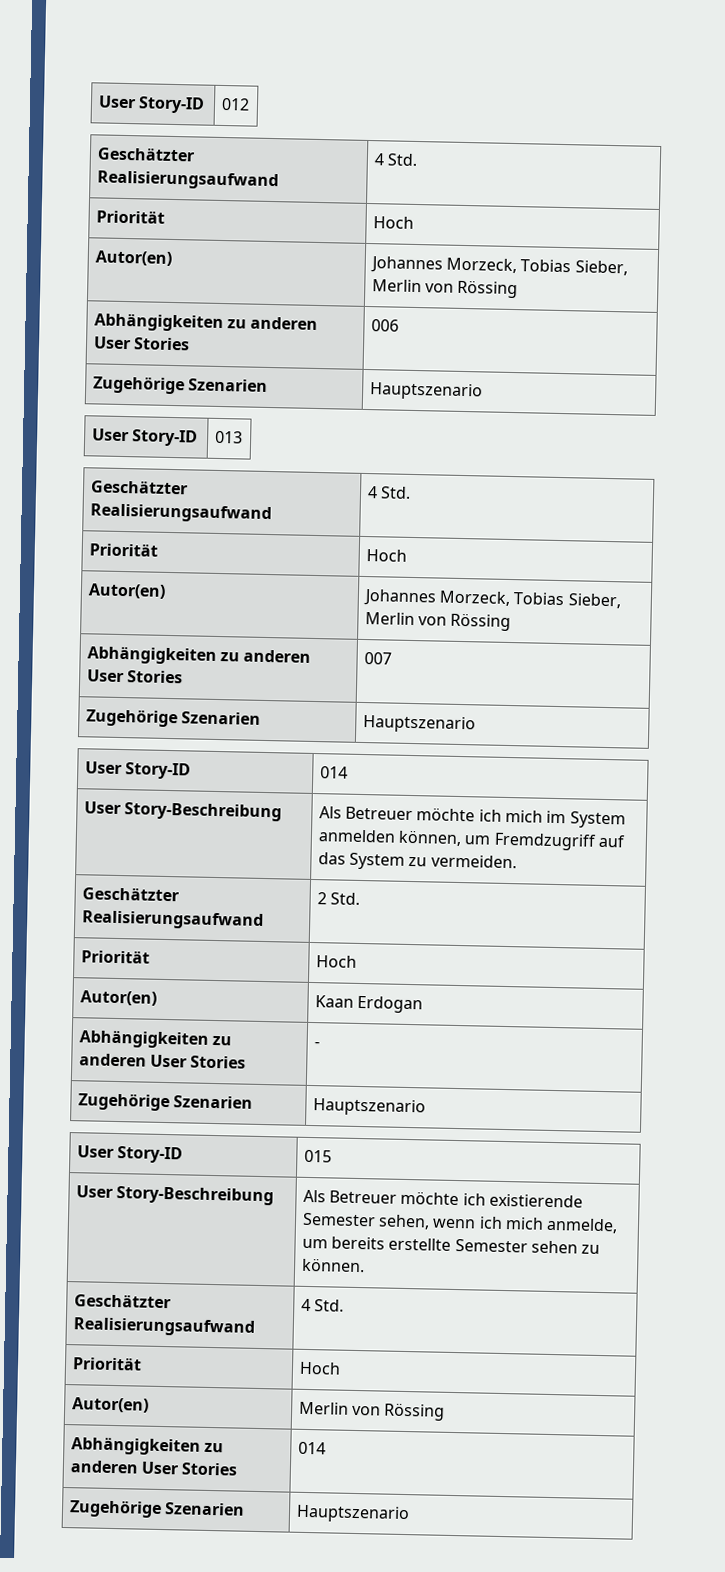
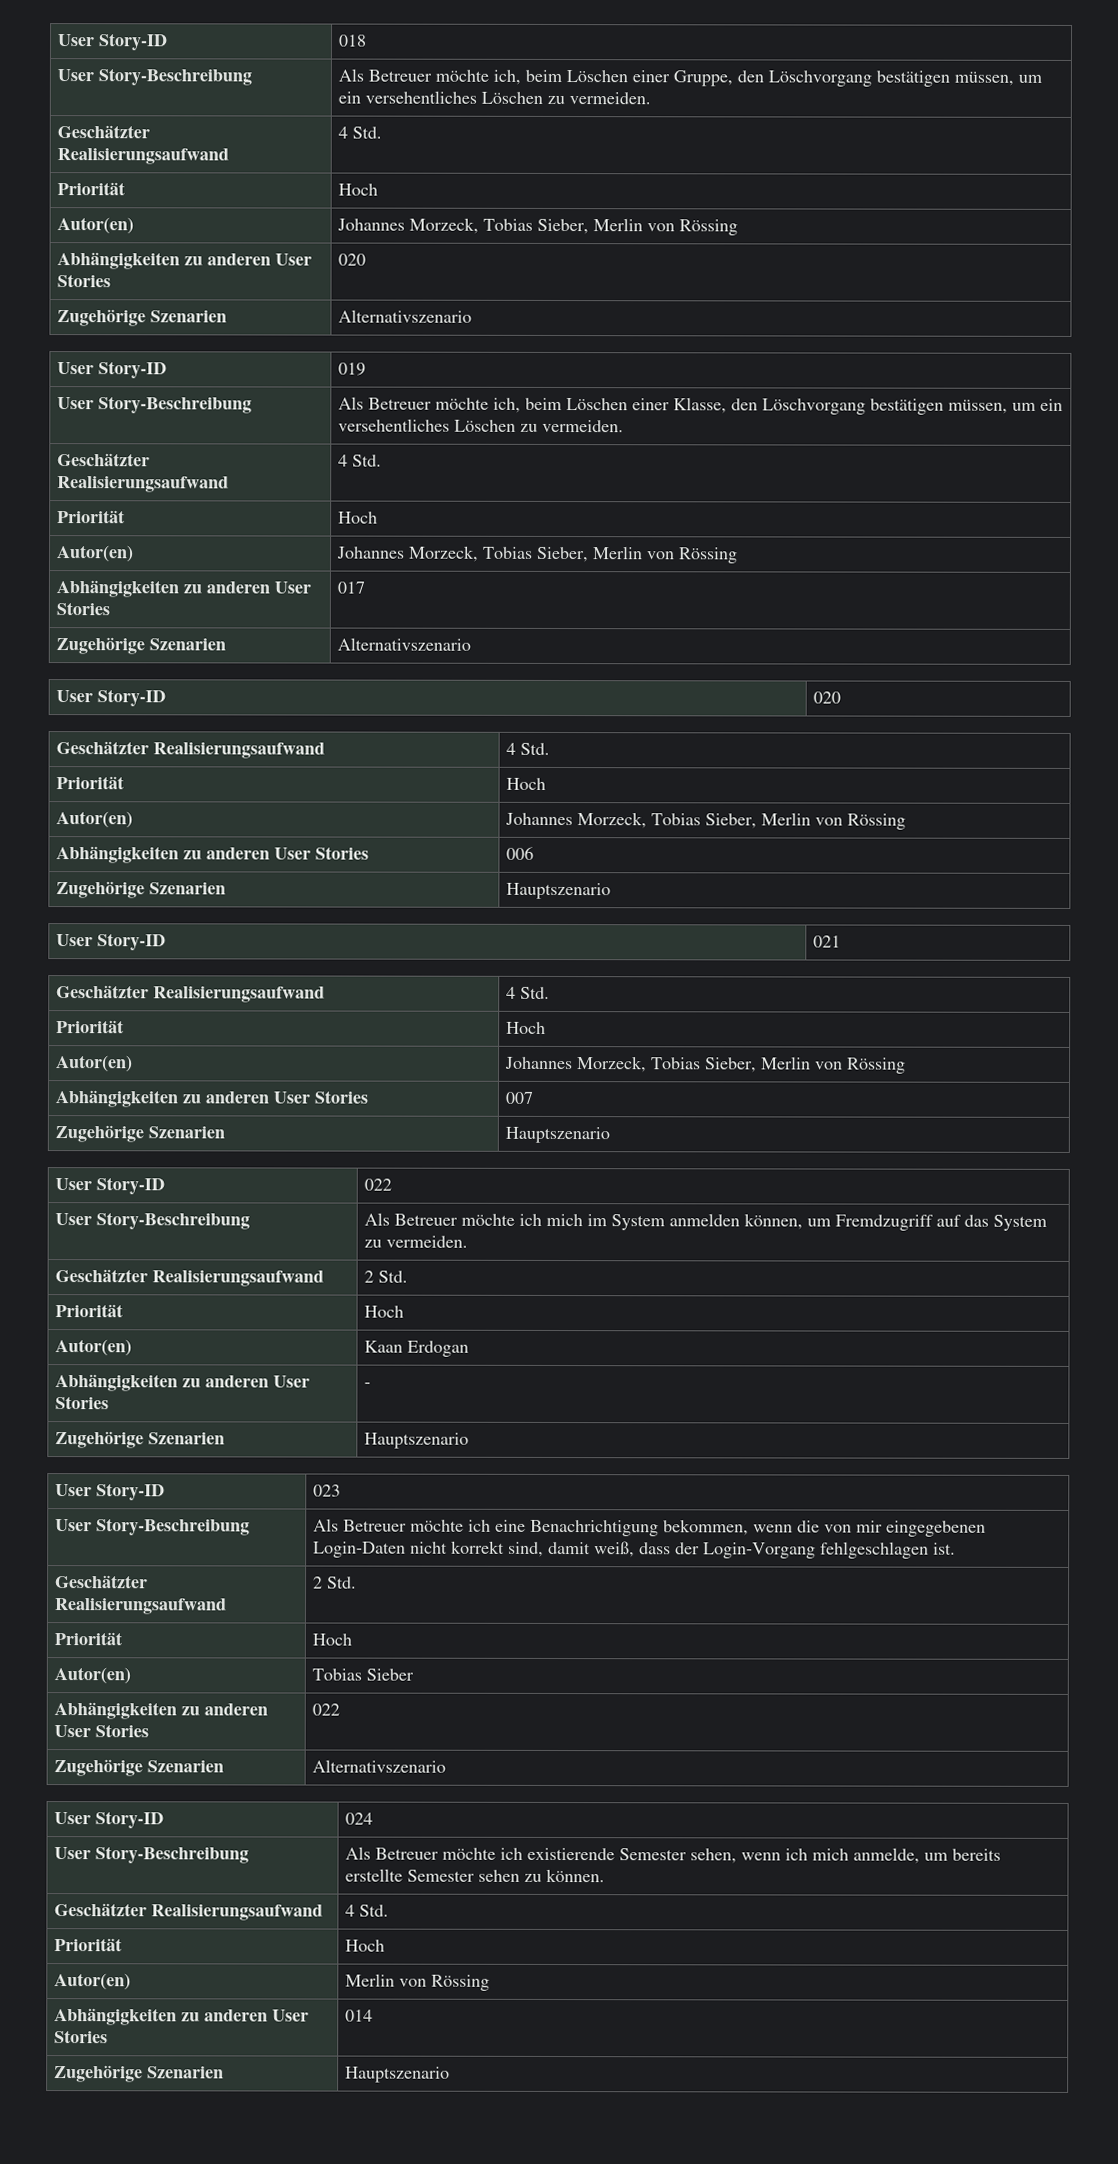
- User Story-ID | 012
+ User Story-ID | 018
+ User Story-Beschreibung | Als Betreuer möchte ich, beim Löschen einer Gruppe, den Löschvorgang bestätigen müssen, um ein versehentliches Löschen zu vermeiden.
+ Geschätzter Realisierungsaufwand | 4 Std.
+ Priorität | Hoch
+ Autor(en) | Johannes Morzeck, Tobias Sieber, Merlin von Rössing
+ Abhängigkeiten zu anderen User Stories | 020
+ Zugehörige Szenarien | Alternativszenario
+ User Story-ID | 019
+ User Story-Beschreibung | Als Betreuer möchte ich, beim Löschen einer Klasse, den Löschvorgang bestätigen müssen, um ein versehentliches Löschen zu vermeiden.
+ Geschätzter Realisierungsaufwand | 4 Std.
+ Priorität | Hoch
+ Autor(en) | Johannes Morzeck, Tobias Sieber, Merlin von Rössing
+ Abhängigkeiten zu anderen User Stories | 017
+ Zugehörige Szenarien | Alternativszenario
+ User Story-ID | 020
- User Story-ID | 013
+ User Story-ID | 021
- User Story-ID | 014
+ User Story-ID | 022
- User Story-ID | 015
+ User Story-ID | 023
+ User Story-Beschreibung | Als Betreuer möchte ich eine Benachrichtigung bekommen, wenn die von mir eingegebenen Login-Daten nicht korrekt sind, damit weiß, dass der Login-Vorgang fehlgeschlagen ist.
+ Geschätzter Realisierungsaufwand | 2 Std.
+ Priorität | Hoch
+ Autor(en) | Tobias Sieber
+ Abhängigkeiten zu anderen User Stories | 022
+ Zugehörige Szenarien | Alternativszenario
+ User Story-ID | 024

